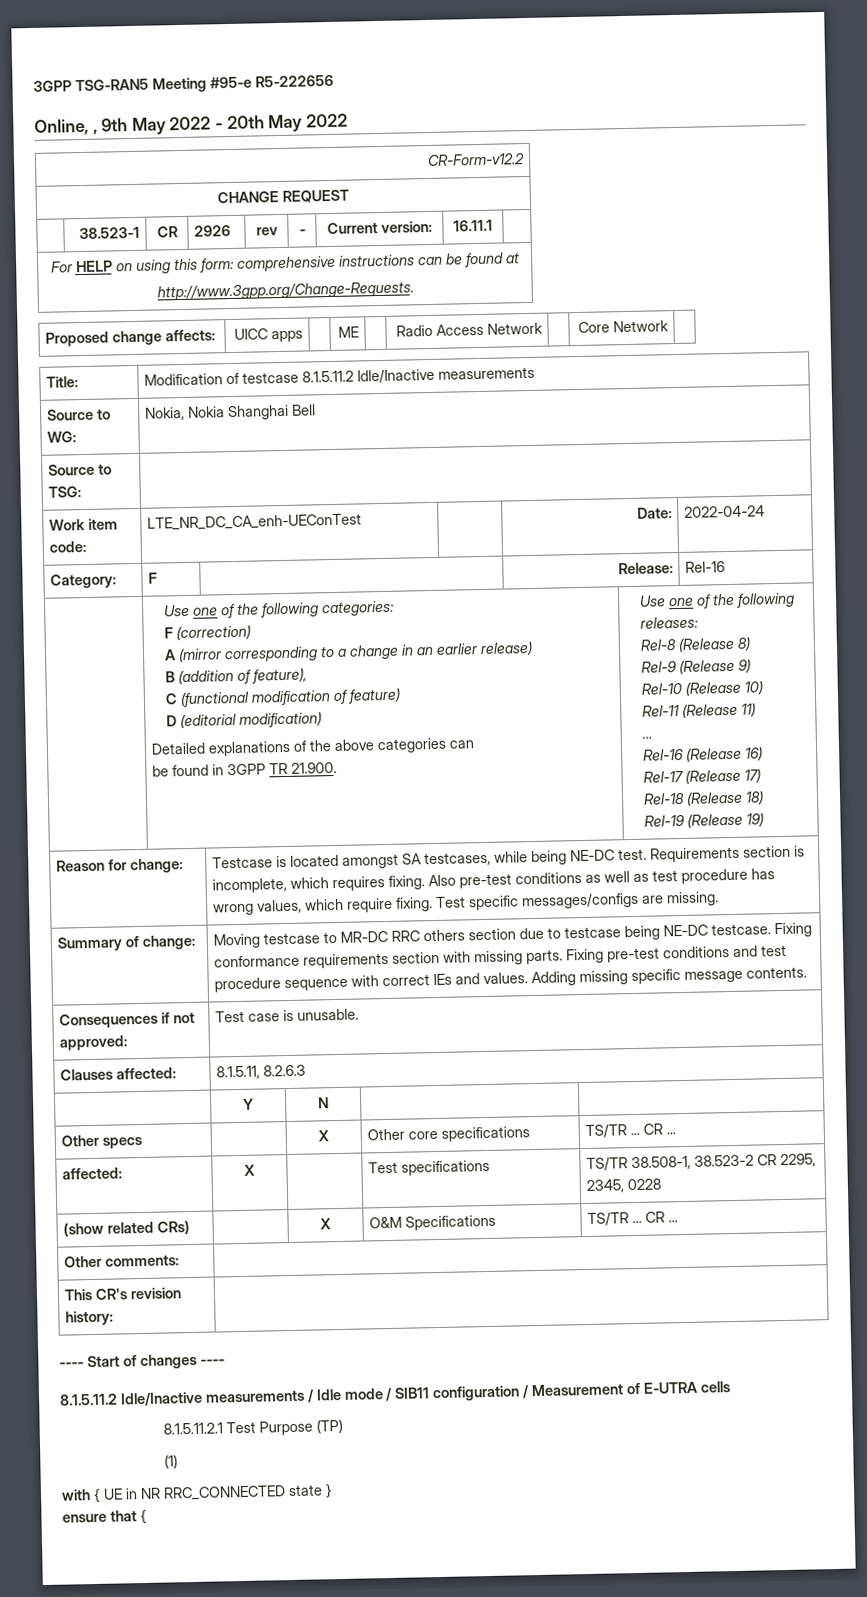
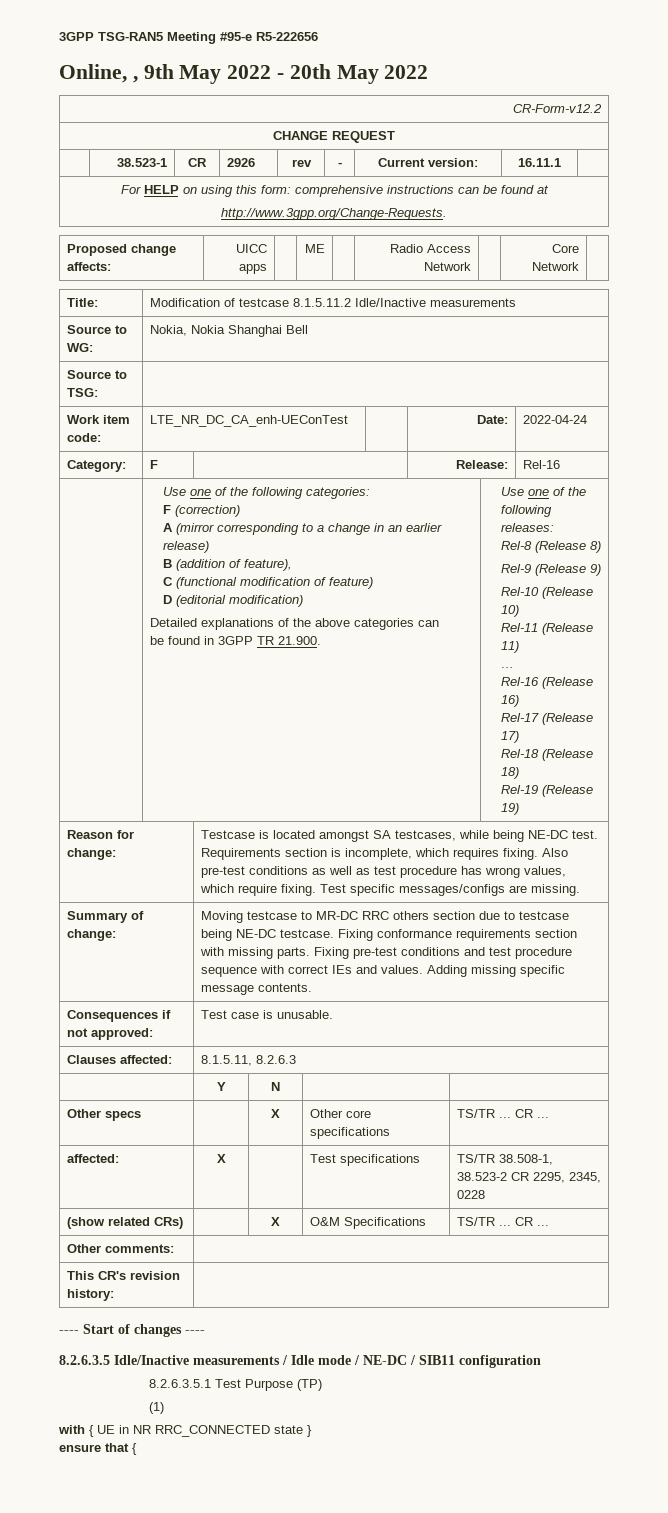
- 8.1.5.11.2 Idle/Inactive measurements / Idle mode / SIB11 configuration / Measurement of E-UTRA cells
- 8.1.5.11.2.1 Test Purpose (TP)
+ 8.2.6.3.5 Idle/Inactive measurements / Idle mode / NE-DC / SIB11 configuration
+ 8.2.6.3.5.1 Test Purpose (TP)

